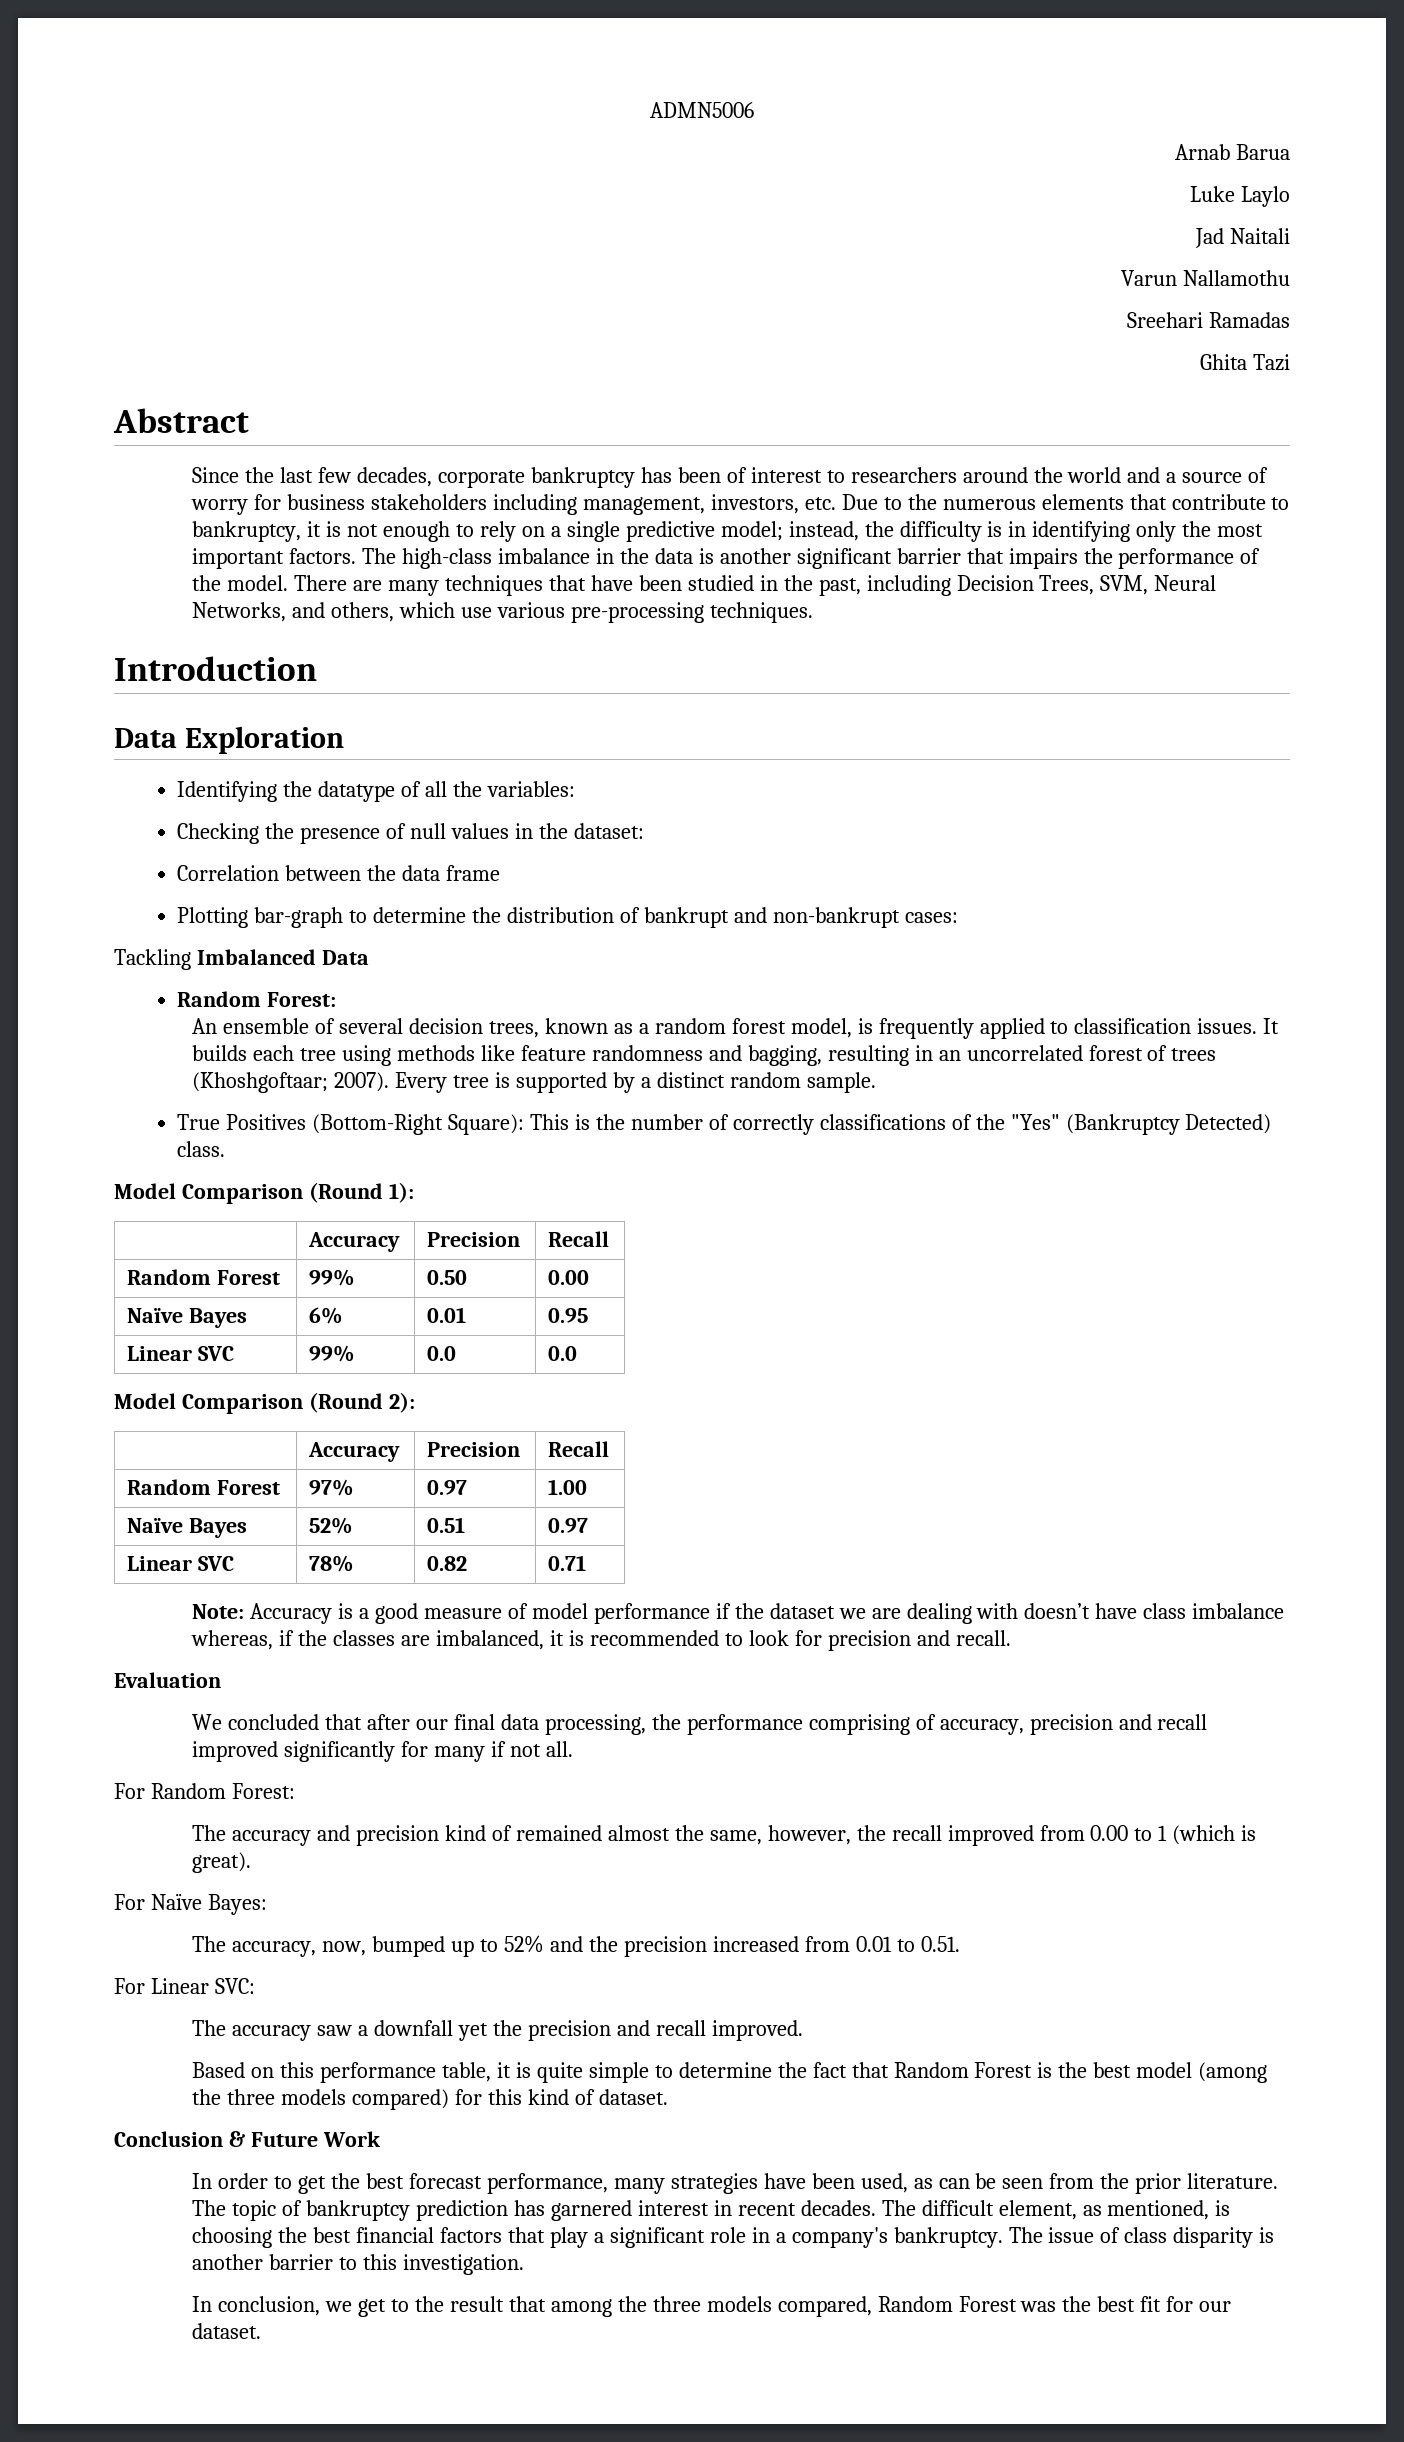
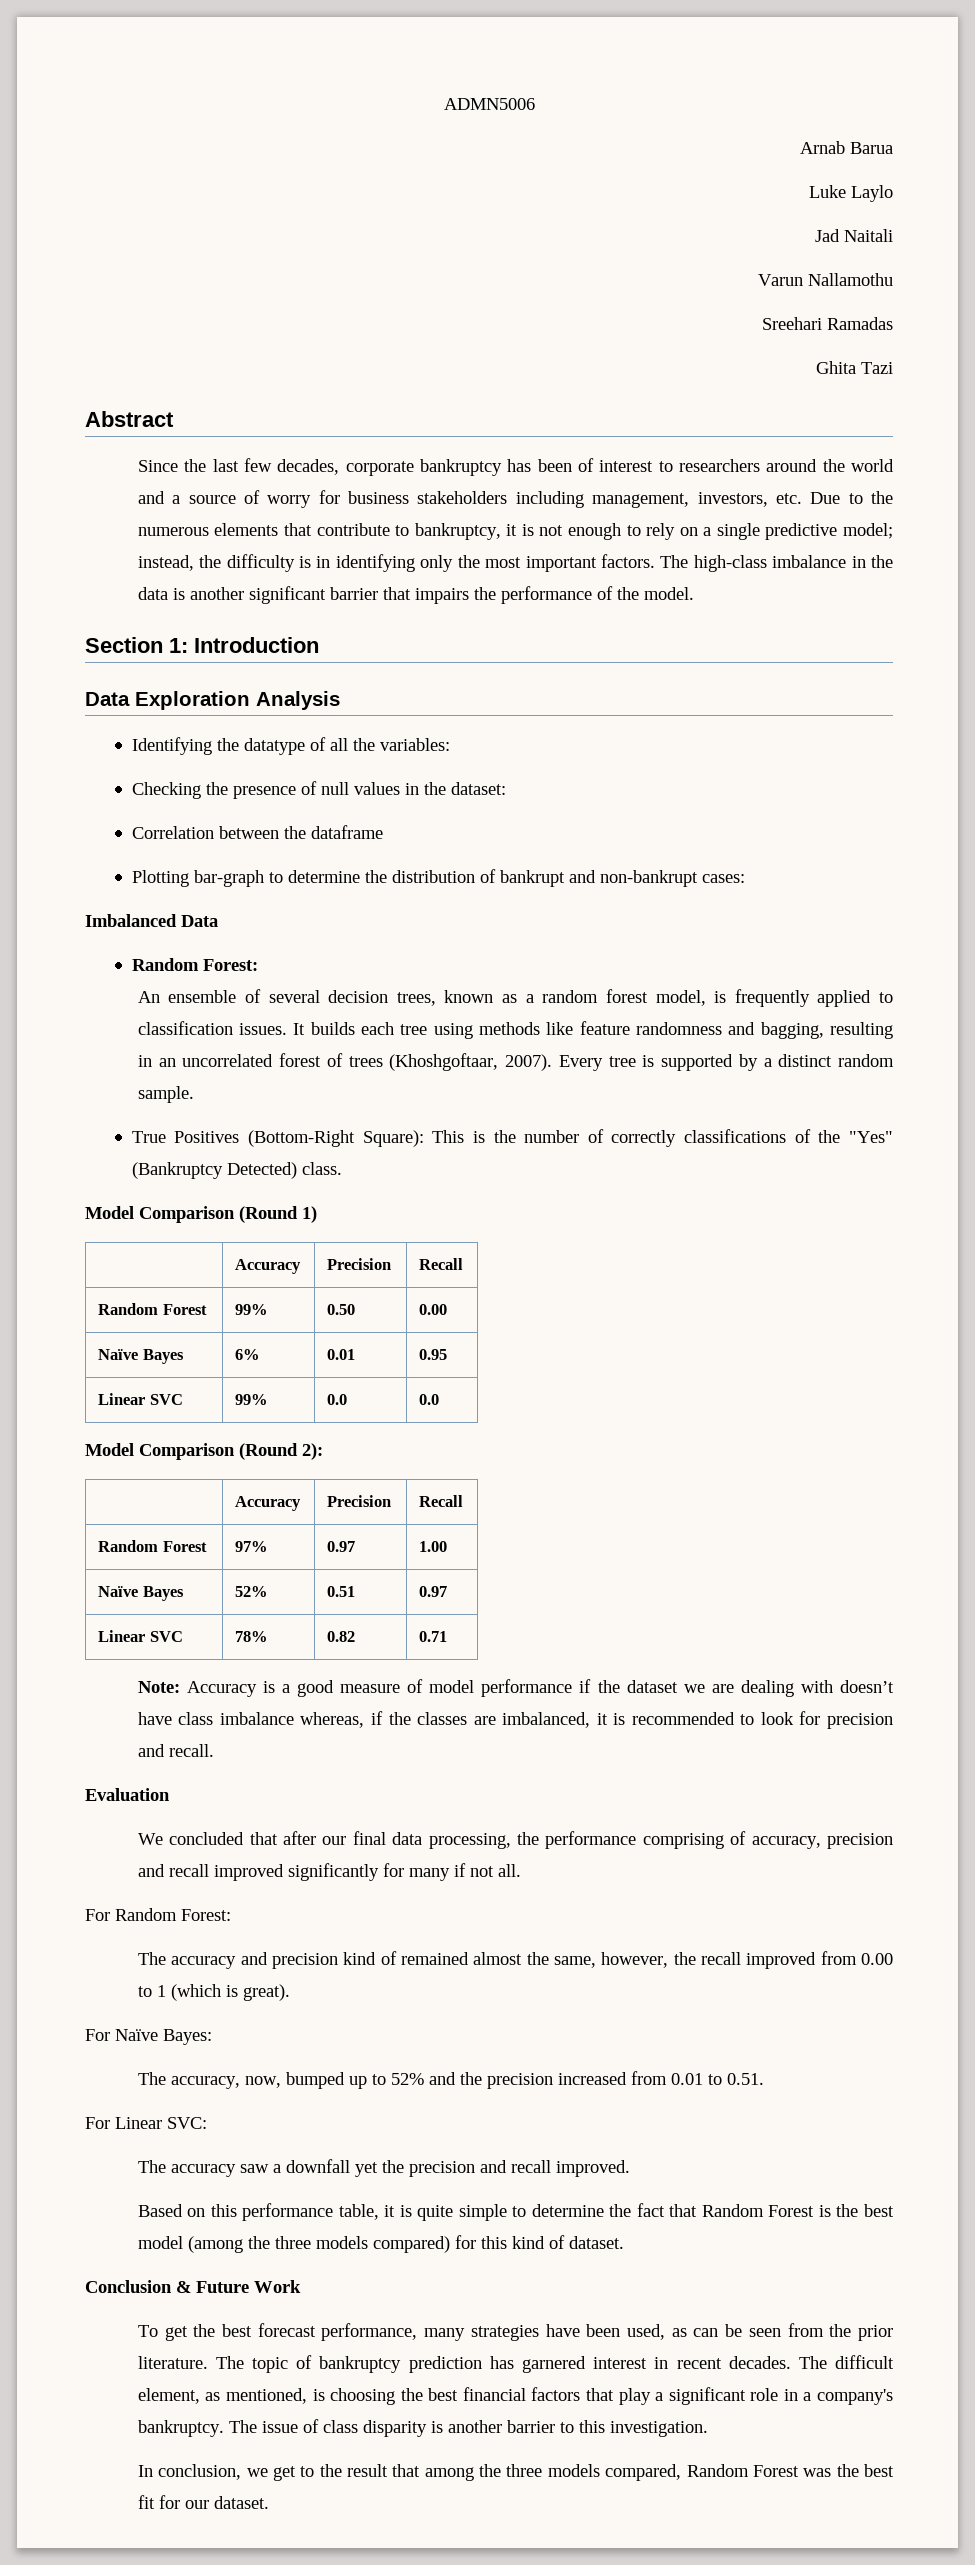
- The high-class imbalance in the data is another significant barrier that impairs the performance of the model. There are many techniques that have been studied in the past, including Decision Trees, SVM, Neural Networks, and others, which use various pre-processing techniques.
- Introduction
+ The high-class imbalance in the data is another significant barrier that impairs the performance of the model.
+ Section 1: Introduction
- Data Exploration
+ Data Exploration Analysis
- Correlation between the data frame
+ Correlation between the dataframe
- Tackling Imbalanced Data
+ Imbalanced Data
- It builds each tree using methods like feature randomness and bagging, resulting in an uncorrelated forest of trees (Khoshgoftaar; 2007).
+ It builds each tree using methods like feature randomness and bagging, resulting in an uncorrelated forest of trees (Khoshgoftaar, 2007).
- Model Comparison (Round 1):
+ Model Comparison (Round 1)
- In order to get the best forecast performance, many strategies have been used, as can be seen from the prior literature.
+ To get the best forecast performance, many strategies have been used, as can be seen from the prior literature.

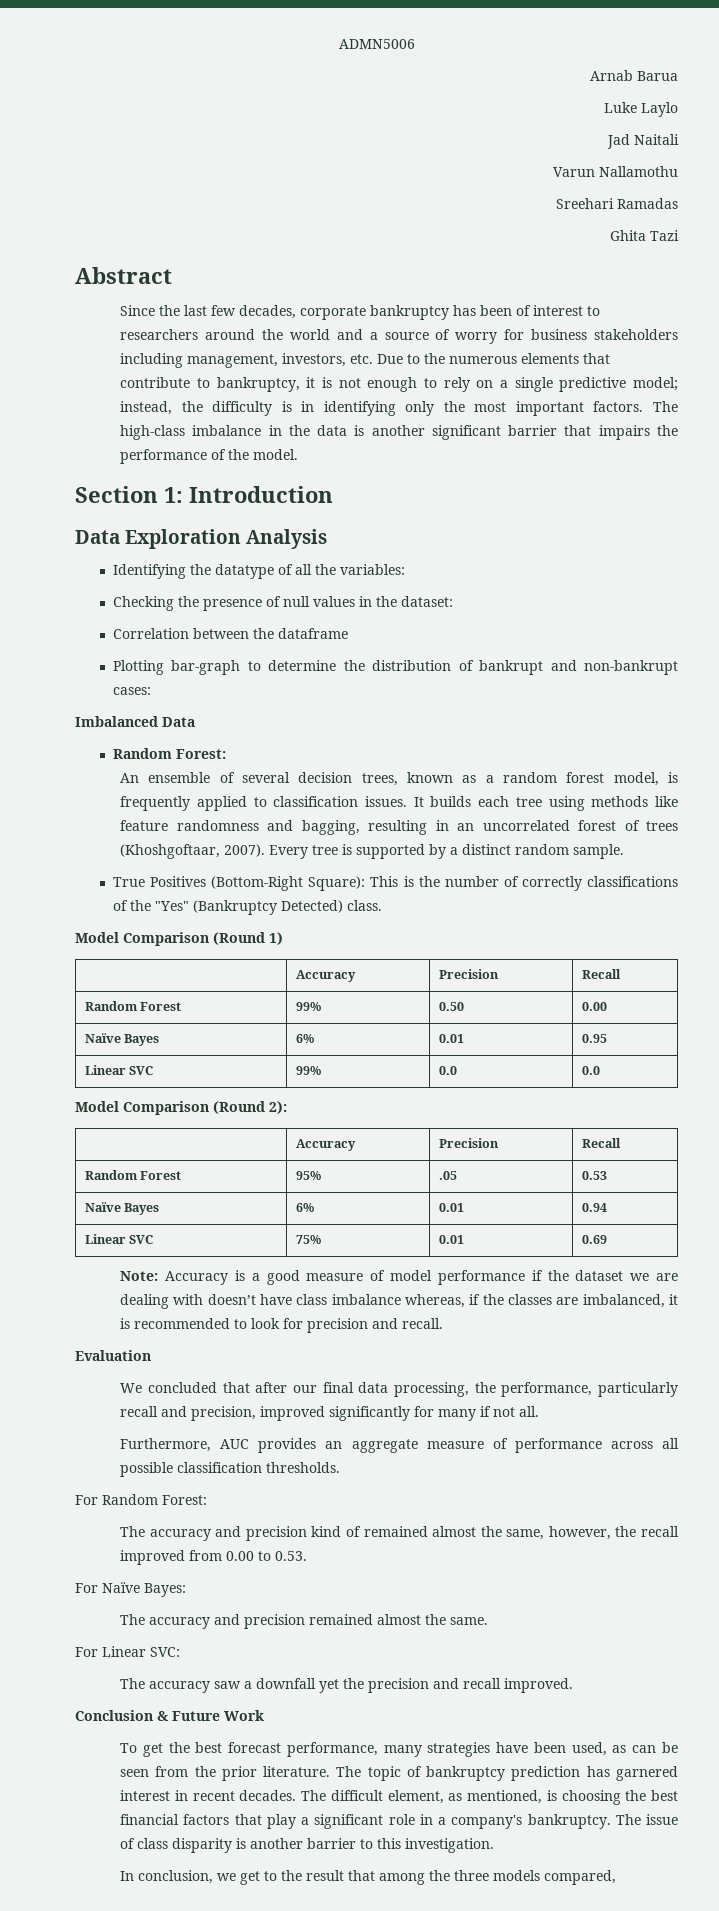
- Random Forest | 97% | 0.97 | 1.00
- Naïve Bayes | 52% | 0.51 | 0.97
- Linear SVC | 78% | 0.82 | 0.71
+ Random Forest | 95% | .05 | 0.53
+ Naïve Bayes | 6% | 0.01 | 0.94
+ Linear SVC | 75% | 0.01 | 0.69
- We concluded that after our final data processing, the performance comprising of accuracy, precision and recall improved significantly for many if not all.
+ We concluded that after our final data processing, the performance, particularly recall and precision, improved significantly for many if not all.
+ Furthermore, AUC provides an aggregate measure of performance across all possible classification thresholds.
- The accuracy and precision kind of remained almost the same, however, the recall improved from 0.00 to 1 (which is great).
+ The accuracy and precision kind of remained almost the same, however, the recall improved from 0.00 to 0.53.
- The accuracy, now, bumped up to 52% and the precision increased from 0.01 to 0.51.
+ The accuracy and precision remained almost the same.
- Based on this performance table, it is quite simple to determine the fact that Random Forest is the best model (among the three models compared) for this kind of dataset.
- In conclusion, we get to the result that among the three models compared, Random Forest was the best fit for our dataset.
+ In conclusion, we get to the result that among the three models compared,

